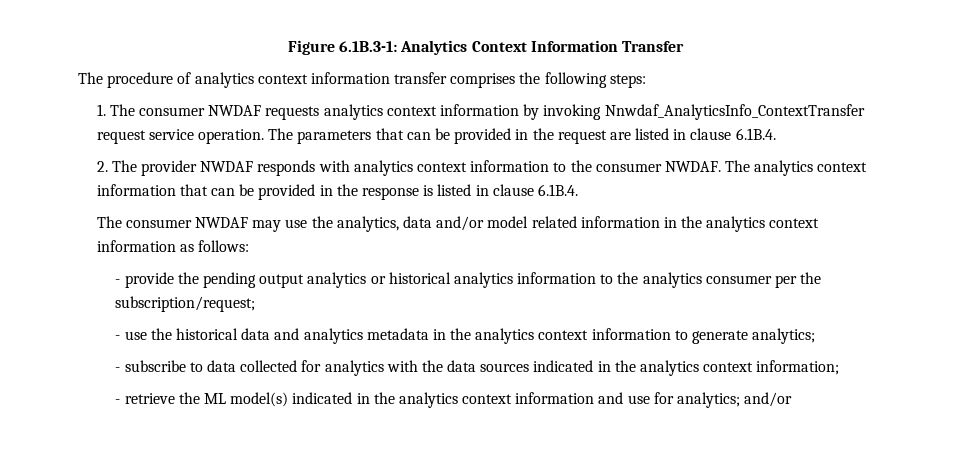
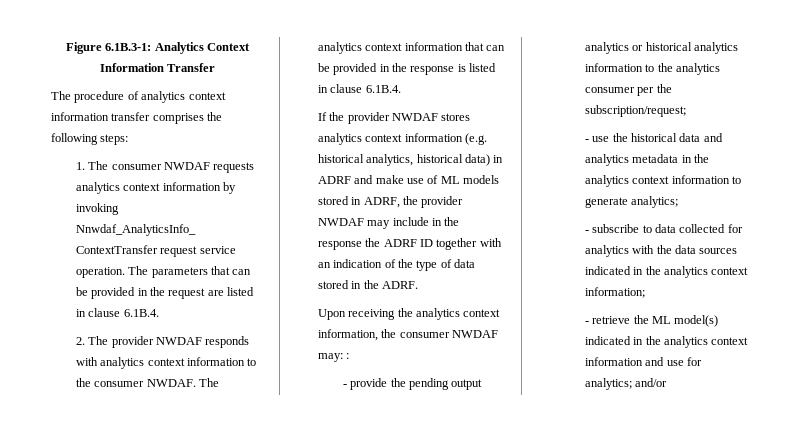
- The consumer NWDAF may use the analytics, data and/or model related information in the analytics context information as follows:
+ If the provider NWDAF stores analytics context information (e.g. historical analytics, historical data) in ADRF and make use of ML models stored in ADRF, the provider NWDAF may include in the response the ADRF ID together with an indication of the type of data stored in the ADRF.
+ Upon receiving the analytics context information, the consumer NWDAF may: :

